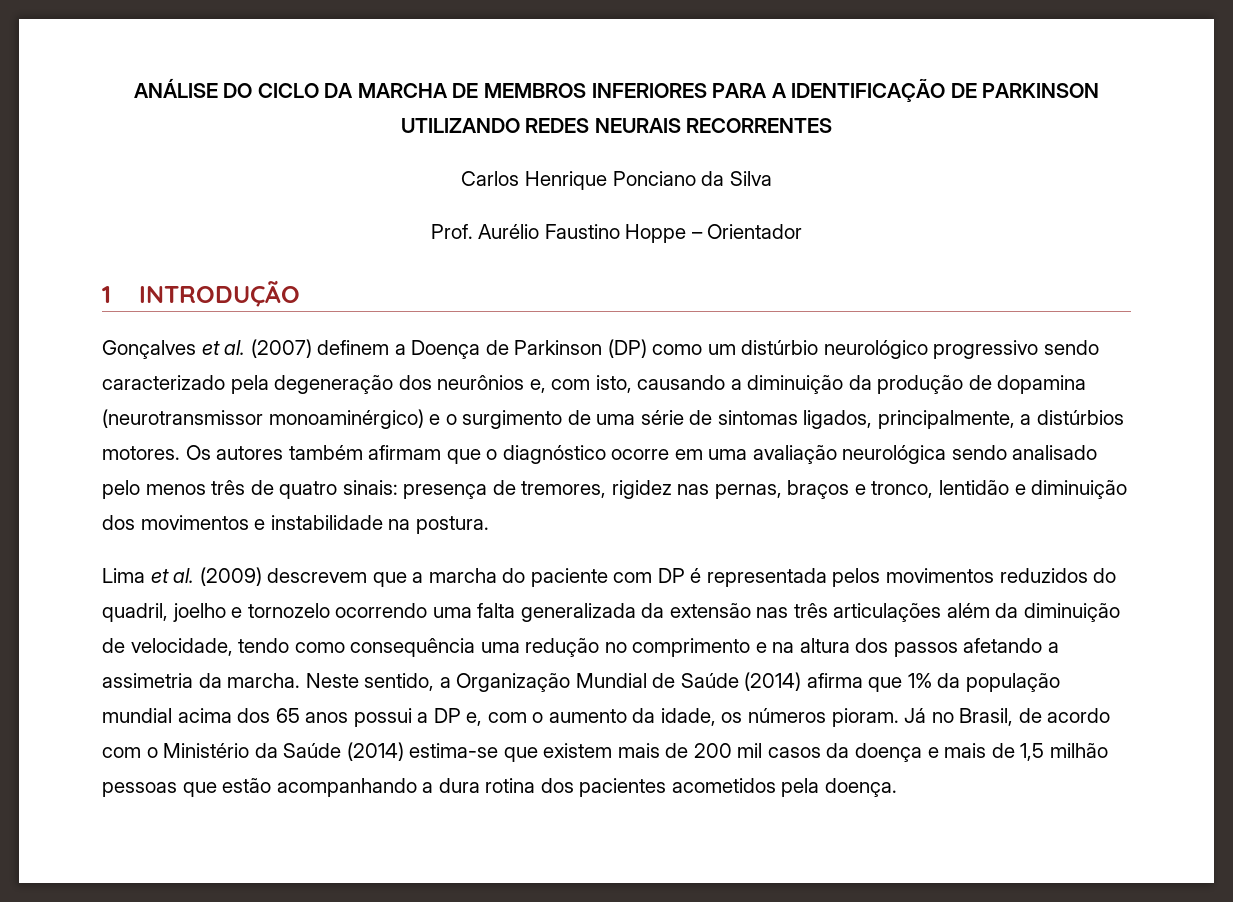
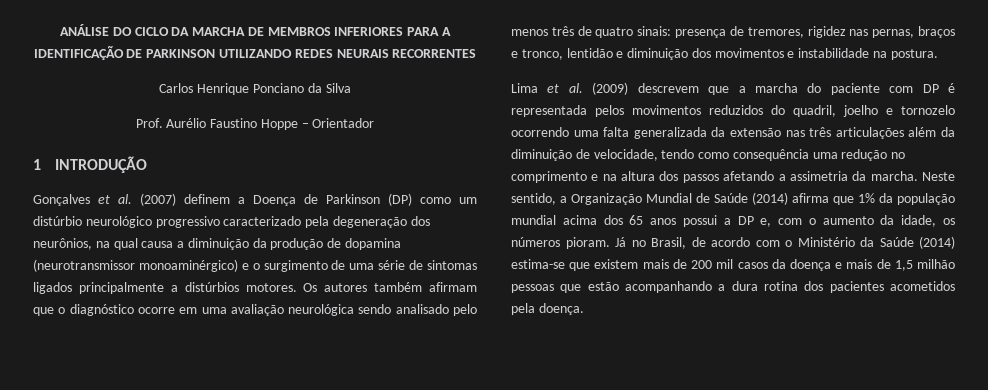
- Gonçalves et al. (2007) definem a Doença de Parkinson (DP) como um distúrbio neurológico progressivo sendo caracterizado pela degeneração dos neurônios e, com isto, causando a diminuição da produção de dopamina (neurotransmissor monoaminérgico) e o surgimento de uma série de sintomas ligados, principalmente, a distúrbios motores.
+ Gonçalves et al. (2007) definem a Doença de Parkinson (DP) como um distúrbio neurológico progressivo caracterizado pela degeneração dos neurônios, na qual causa a diminuição da produção de dopamina (neurotransmissor monoaminérgico) e o surgimento de uma série de sintomas ligados principalmente a distúrbios motores.

